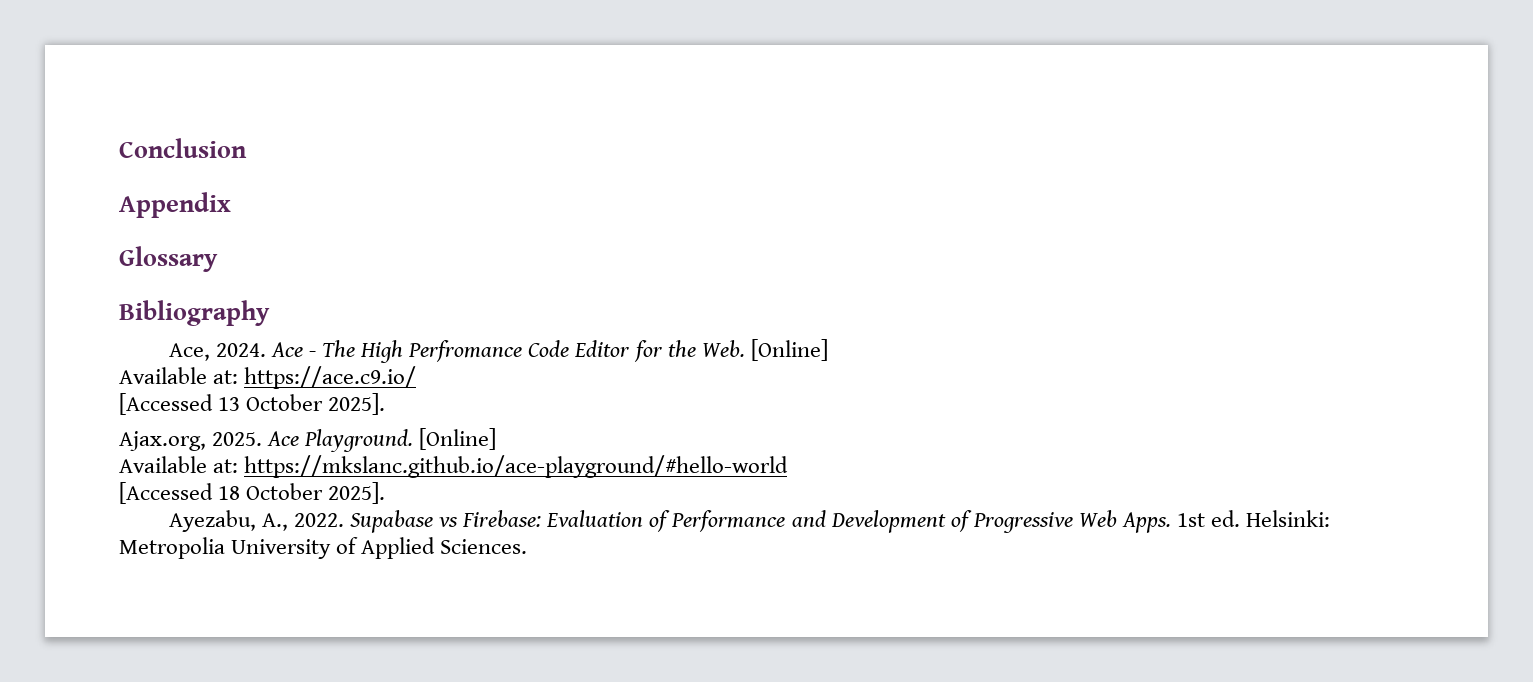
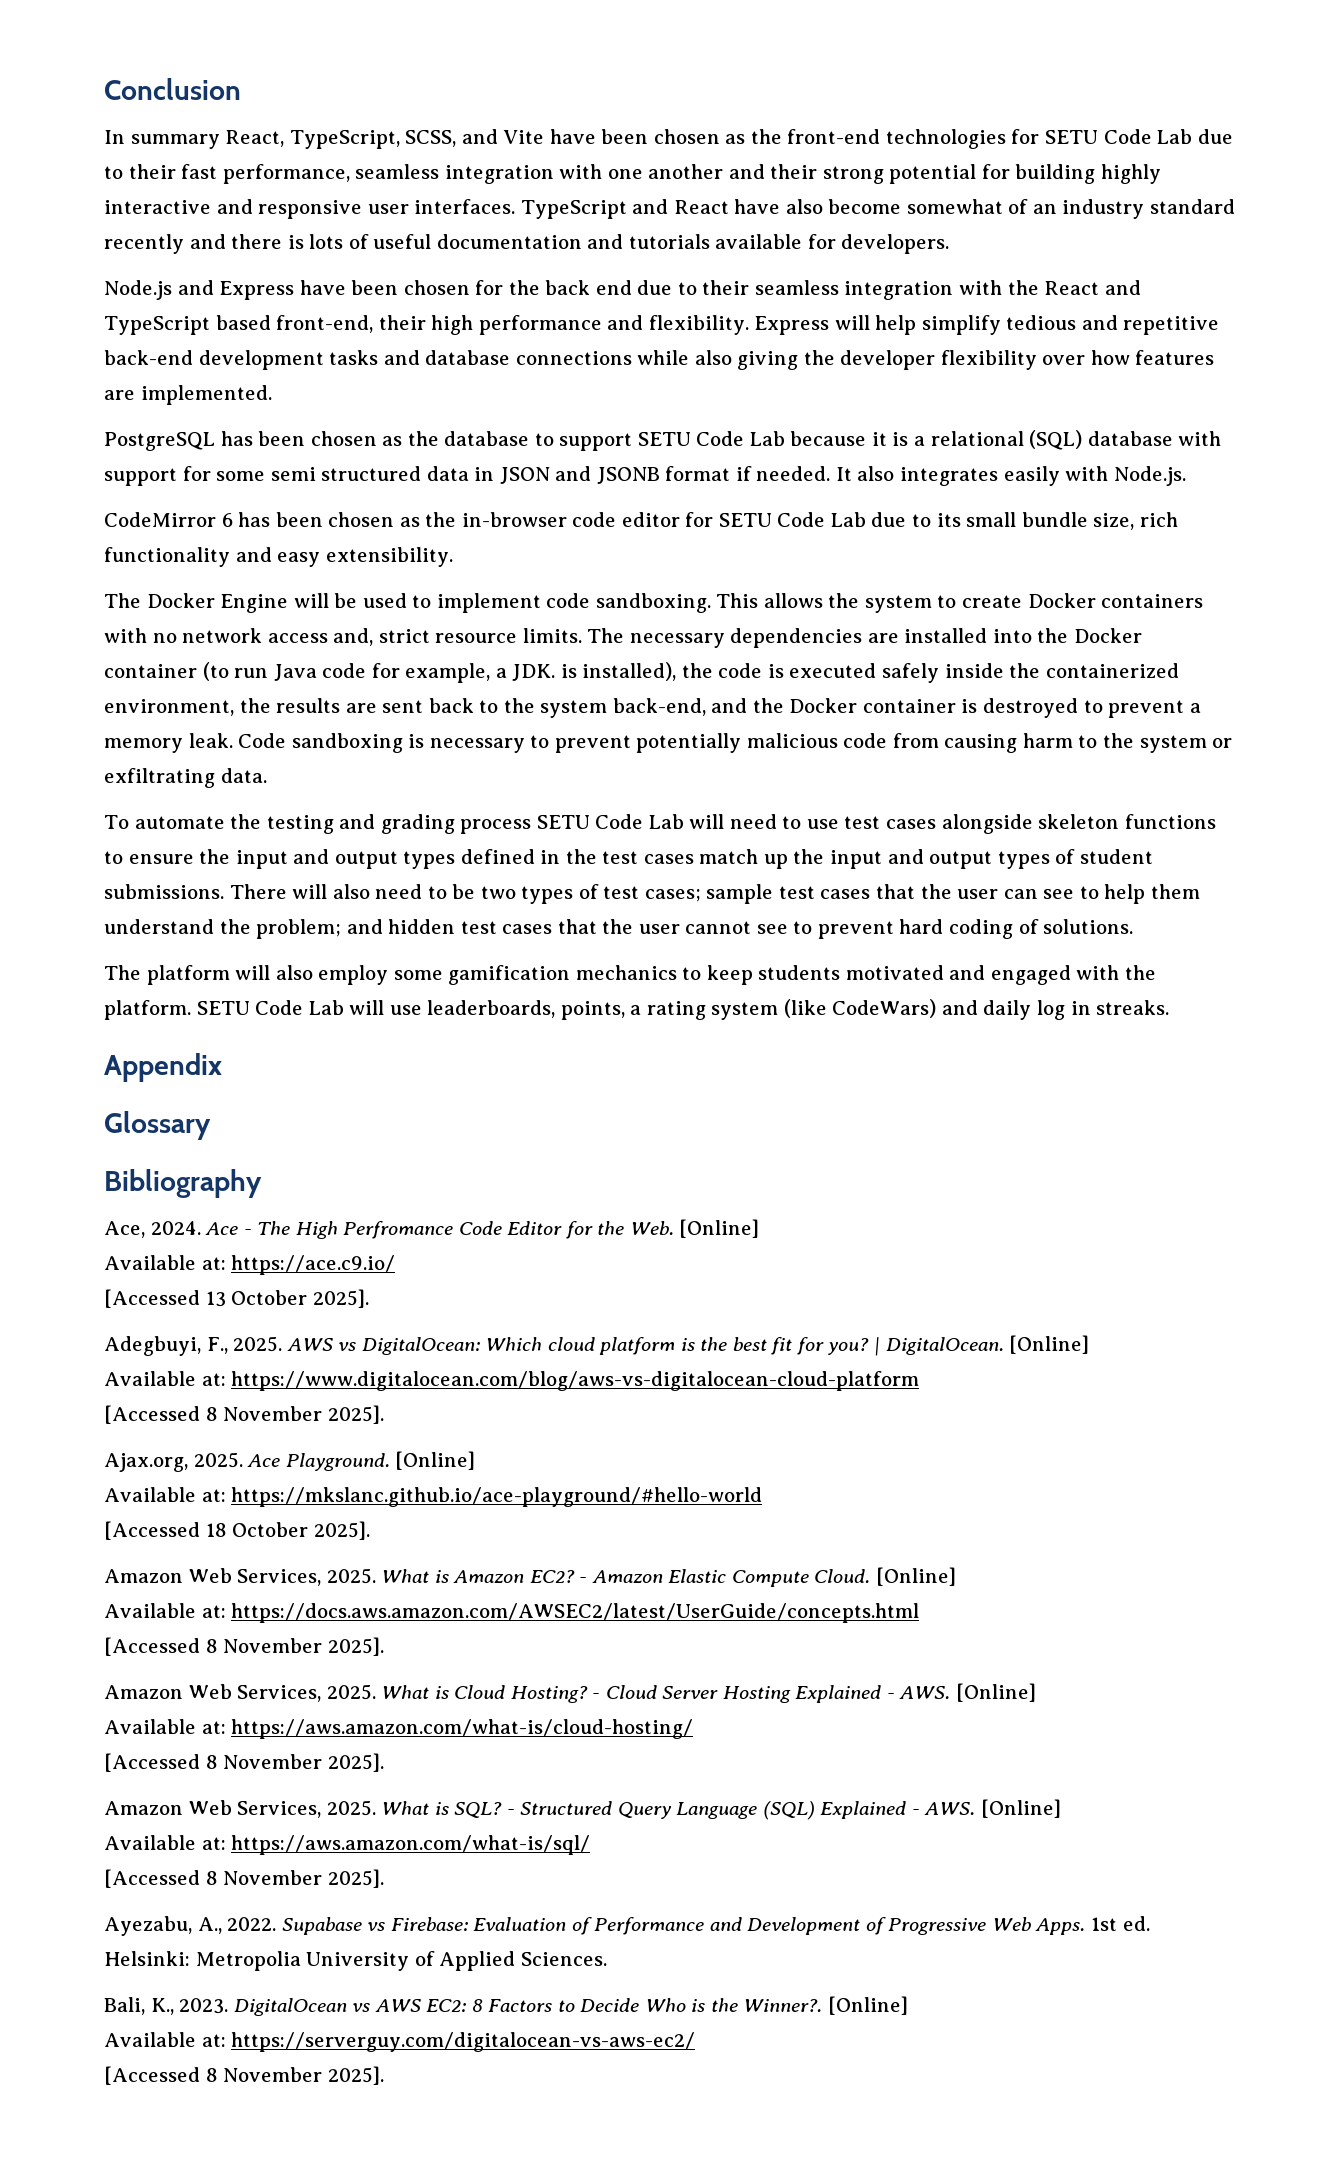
+ In summary React, TypeScript, SCSS, and Vite have been chosen as the front-end technologies for SETU Code Lab due to their fast performance, seamless integration with one another and their strong potential for building highly interactive and responsive user interfaces. TypeScript and React have also become somewhat of an industry standard recently and there is lots of useful documentation and tutorials available for developers.
+ Node.js and Express have been chosen for the back end due to their seamless integration with the React and TypeScript based front-end, their high performance and flexibility. Express will help simplify tedious and repetitive back-end development tasks and database connections while also giving the developer flexibility over how features are implemented.
+ PostgreSQL has been chosen as the database to support SETU Code Lab because it is a relational (SQL) database with support for some semi structured data in JSON and JSONB format if needed. It also integrates easily with Node.js.
+ CodeMirror 6 has been chosen as the in-browser code editor for SETU Code Lab due to its small bundle size, rich functionality and easy extensibility.
+ The Docker Engine will be used to implement code sandboxing. This allows the system to create Docker containers with no network access and, strict resource limits. The necessary dependencies are installed into the Docker container (to run Java code for example, a JDK. is installed), the code is executed safely inside the containerized environment, the results are sent back to the system back-end, and the Docker container is destroyed to prevent a memory leak. Code sandboxing is necessary to prevent potentially malicious code from causing harm to the system or exfiltrating data.
+ To automate the testing and grading process SETU Code Lab will need to use test cases alongside skeleton functions to ensure the input and output types defined in the test cases match up the input and output types of student submissions. There will also need to be two types of test cases; sample test cases that the user can see to help them understand the problem; and hidden test cases that the user cannot see to prevent hard coding of solutions.
+ The platform will also employ some gamification mechanics to keep students motivated and engaged with the platform. SETU Code Lab will use leaderboards, points, a rating system (like CodeWars) and daily log in streaks.
+ Adegbuyi, F., 2025. AWS vs DigitalOcean: Which cloud platform is the best fit for you? | DigitalOcean. [Online]
+ Available at: https://www.digitalocean.com/blog/aws-vs-digitalocean-cloud-platform
+ [Accessed 8 November 2025].
+ Amazon Web Services, 2025. What is Amazon EC2? - Amazon Elastic Compute Cloud. [Online]
+ Available at: https://docs.aws.amazon.com/AWSEC2/latest/UserGuide/concepts.html
+ [Accessed 8 November 2025].
+ Amazon Web Services, 2025. What is Cloud Hosting? - Cloud Server Hosting Explained - AWS. [Online]
+ Available at: https://aws.amazon.com/what-is/cloud-hosting/
+ [Accessed 8 November 2025].
+ Amazon Web Services, 2025. What is SQL? - Structured Query Language (SQL) Explained - AWS. [Online]
+ Available at: https://aws.amazon.com/what-is/sql/
+ [Accessed 8 November 2025].
+ Bali, K., 2023. DigitalOcean vs AWS EC2: 8 Factors to Decide Who is the Winner?. [Online]
+ Available at: https://serverguy.com/digitalocean-vs-aws-ec2/
+ [Accessed 8 November 2025].

